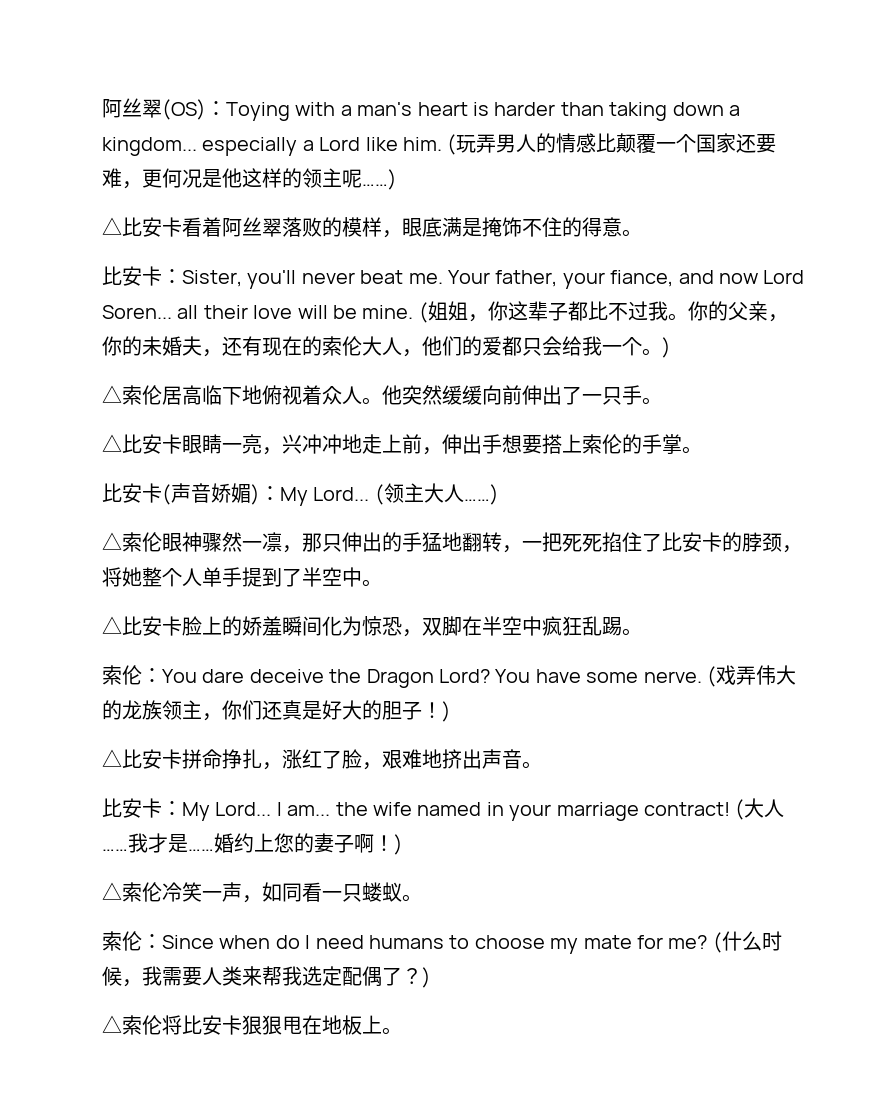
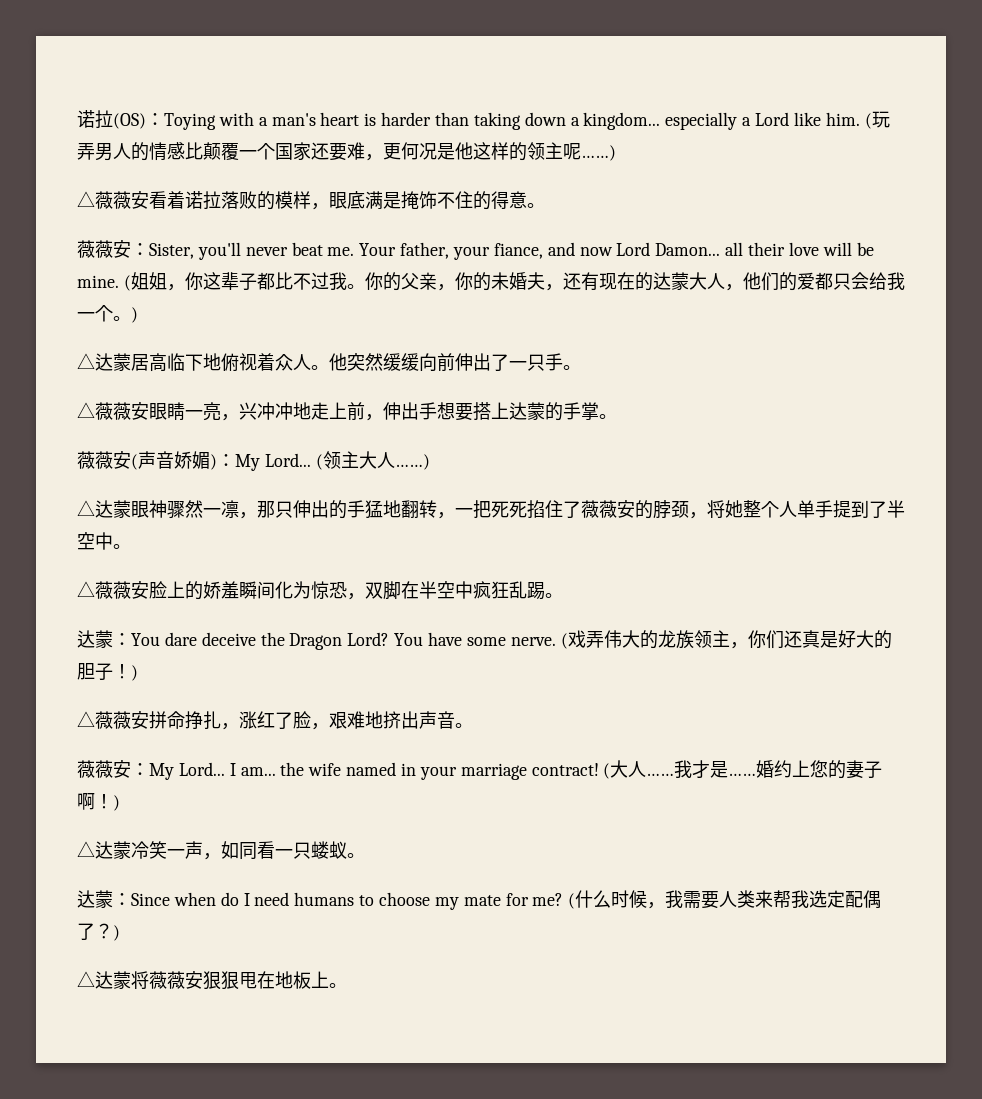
- 阿丝翠(OS)：Toying with a man's heart is harder than taking down a kingdom... especially a Lord like him.
+ 诺拉(OS)：Toying with a man's heart is harder than taking down a kingdom... especially a Lord like him.
- △比安卡看着阿丝翠落败的模样，眼底满是掩饰不住的得意。
+ △薇薇安看着诺拉落败的模样，眼底满是掩饰不住的得意。
- 比安卡：Sister, you'll never beat me.
+ 薇薇安：Sister, you'll never beat me.
- Your father, your fiance, and now Lord Soren... all their love will be mine.
+ Your father, your fiance, and now Lord Damon... all their love will be mine.
- 你的父亲，你的未婚夫，还有现在的索伦大人，他们的爱都只会给我一个。)
+ 你的父亲，你的未婚夫，还有现在的达蒙大人，他们的爱都只会给我一个。)
- △索伦居高临下地俯视着众人。
+ △达蒙居高临下地俯视着众人。
- △比安卡眼睛一亮，兴冲冲地走上前，伸出手想要搭上索伦的手掌。
+ △薇薇安眼睛一亮，兴冲冲地走上前，伸出手想要搭上达蒙的手掌。
- 比安卡(声音娇媚)：My Lord...
+ 薇薇安(声音娇媚)：My Lord...
- △索伦眼神骤然一凛，那只伸出的手猛地翻转，一把死死掐住了比安卡的脖颈，将她整个人单手提到了半空中。
+ △达蒙眼神骤然一凛，那只伸出的手猛地翻转，一把死死掐住了薇薇安的脖颈，将她整个人单手提到了半空中。
- △比安卡脸上的娇羞瞬间化为惊恐，双脚在半空中疯狂乱踢。
+ △薇薇安脸上的娇羞瞬间化为惊恐，双脚在半空中疯狂乱踢。
- 索伦：You dare deceive the Dragon Lord?
+ 达蒙：You dare deceive the Dragon Lord?
- △比安卡拼命挣扎，涨红了脸，艰难地挤出声音。
+ △薇薇安拼命挣扎，涨红了脸，艰难地挤出声音。
- 比安卡：My Lord...
+ 薇薇安：My Lord...
- △索伦冷笑一声，如同看一只蝼蚁。
+ △达蒙冷笑一声，如同看一只蝼蚁。
- 索伦：Since when do I need humans to choose my mate for me?
+ 达蒙：Since when do I need humans to choose my mate for me?
- △索伦将比安卡狠狠甩在地板上。
+ △达蒙将薇薇安狠狠甩在地板上。

